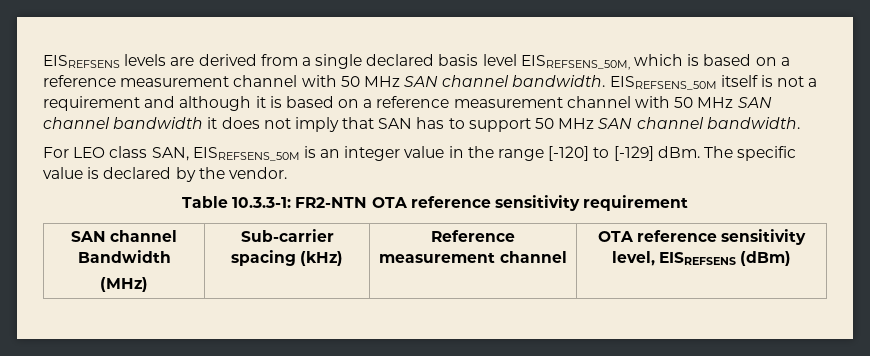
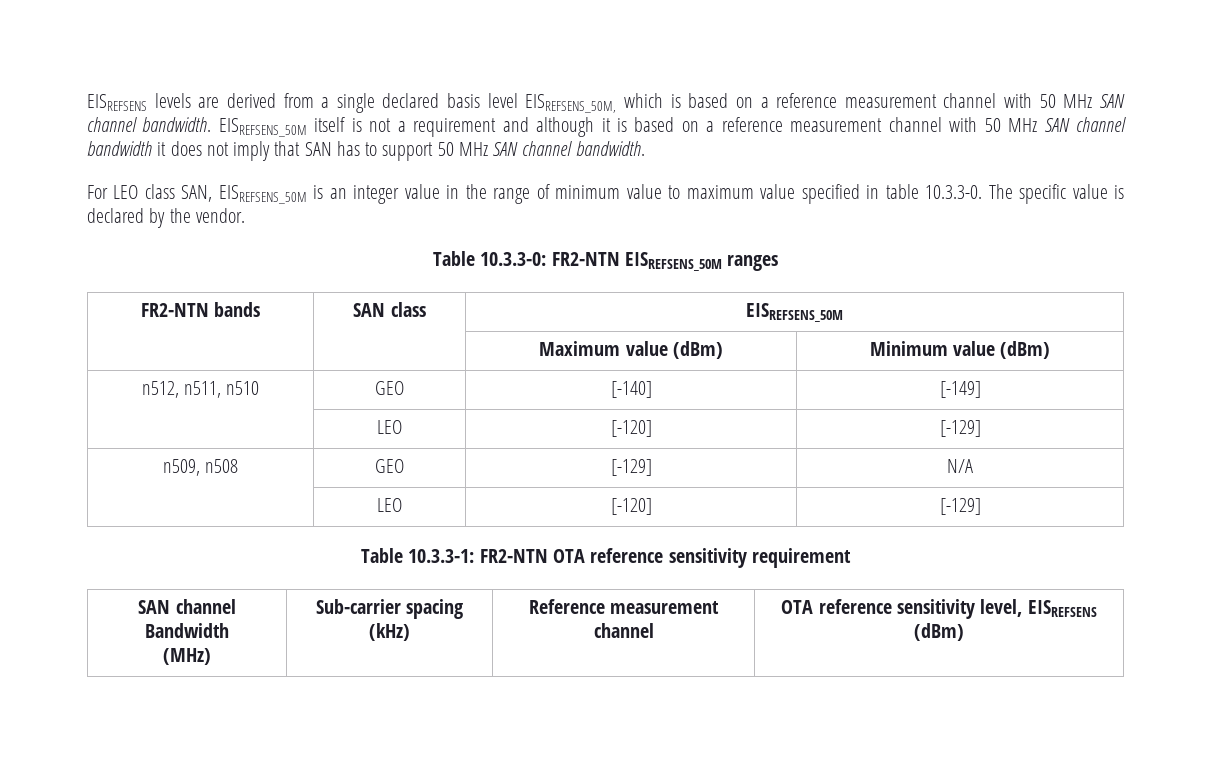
- For LEO class SAN, EISREFSENS_50M is an integer value in the range [-120] to [-129] dBm. The specific value is declared by the vendor.
+ For LEO class SAN, EISREFSENS_50M is an integer value in the range of minimum value to maximum value specified in table 10.3.3-0. The specific value is declared by the vendor.
+ Table 10.3.3-0: FR2-NTN EISREFSENS_50M ranges
+ FR2-NTN bands | SAN class | EISREFSENS_50M
+ | | Maximum value (dBm) | Minimum value (dBm)
+ n512, n511, n510 | GEO | [-140] | [-149]
+ | LEO | [-120] | [-129]
+ n509, n508 | GEO | [-129] | N/A
+ | LEO | [-120] | [-129]

